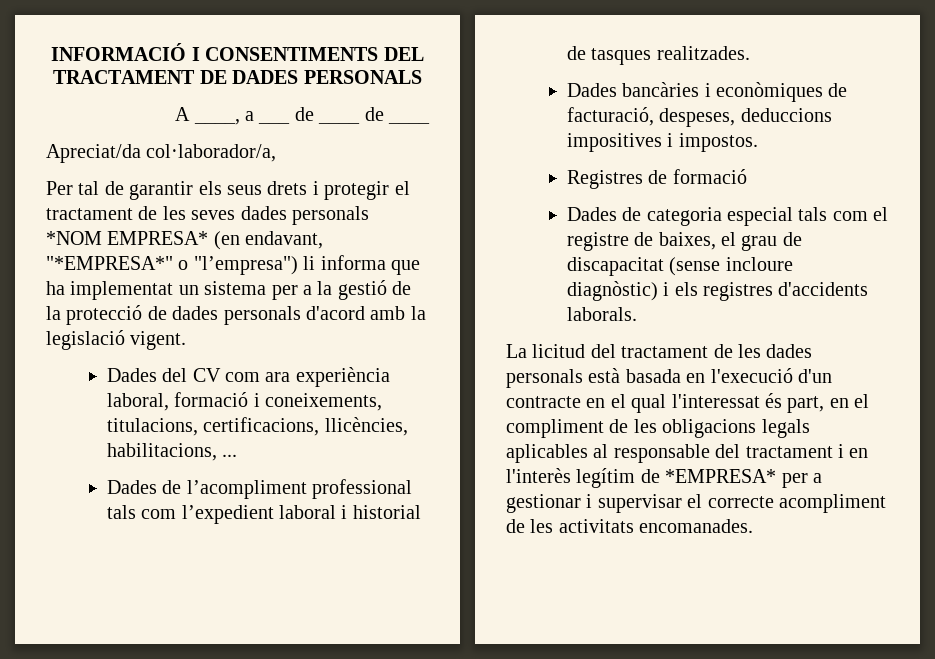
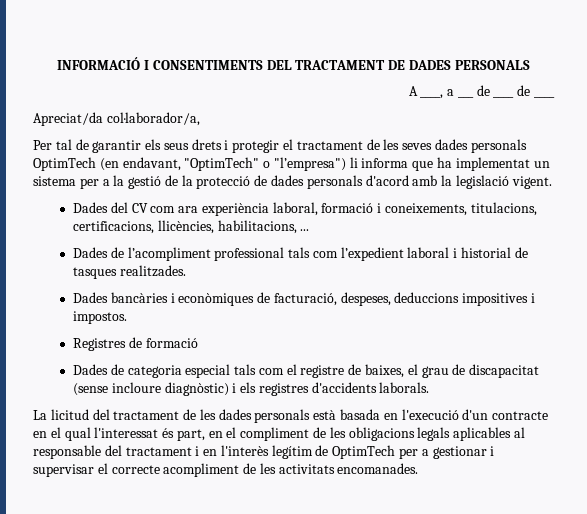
- Per tal de garantir els seus drets i protegir el tractament de les seves dades personals *NOM EMPRESA* (en endavant, "*EMPRESA*" o "l’empresa") li informa que ha implementat un sistema per a la gestió de la protecció de dades personals d'acord amb la legislació vigent.
+ Per tal de garantir els seus drets i protegir el tractament de les seves dades personals OptimTech (en endavant, "OptimTech" o "l’empresa") li informa que ha implementat un sistema per a la gestió de la protecció de dades personals d'acord amb la legislació vigent.
- La licitud del tractament de les dades personals està basada en l'execució d'un contracte en el qual l'interessat és part, en el compliment de les obligacions legals aplicables al responsable del tractament i en l'interès legítim de *EMPRESA* per a gestionar i supervisar el correcte acompliment de les activitats encomanades.
+ La licitud del tractament de les dades personals està basada en l'execució d'un contracte en el qual l'interessat és part, en el compliment de les obligacions legals aplicables al responsable del tractament i en l'interès legítim de OptimTech per a gestionar i supervisar el correcte acompliment de les activitats encomanades.

